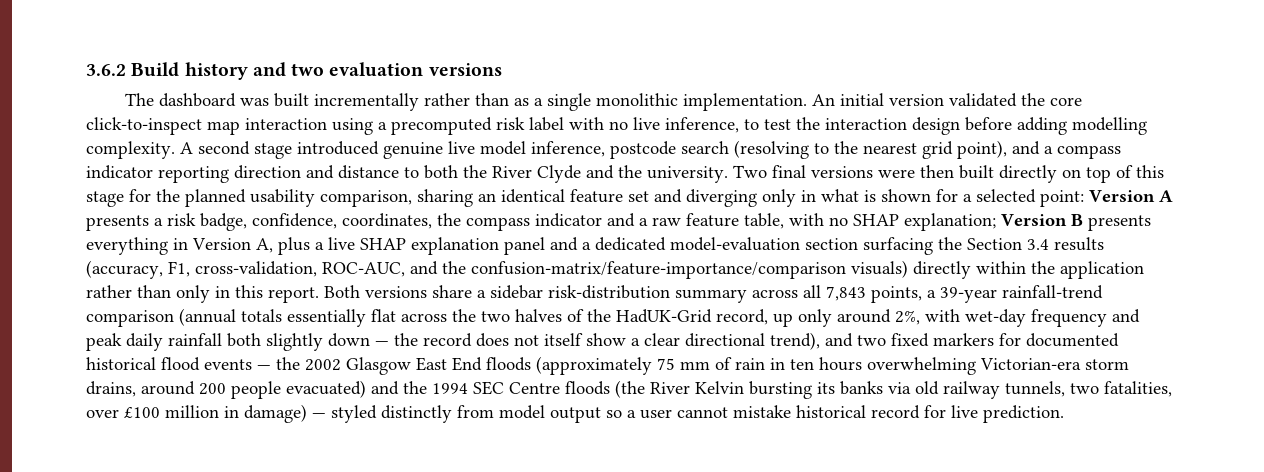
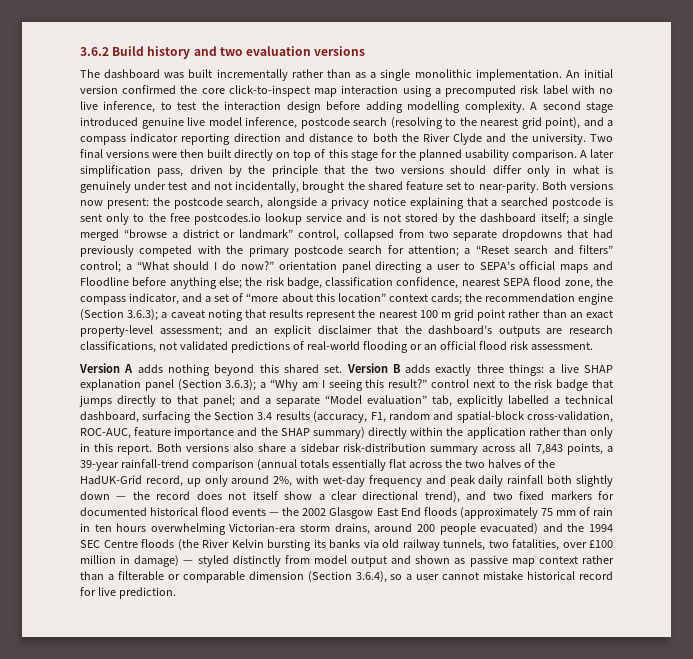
- An initial version validated the core click-to-inspect map interaction using a precomputed risk label with no live inference, to test the interaction design before adding modelling complexity.
+ An initial version confirmed the core click-to-inspect map interaction using a precomputed risk label with no live inference, to test the interaction design before adding modelling complexity.
- Two final versions were then built directly on top of this stage for the planned usability comparison, sharing an identical feature set and diverging only in what is shown for a selected point: Version A presents a risk badge, confidence, coordinates, the compass indicator and a raw feature table, with no SHAP explanation; Version B presents everything in Version A, plus a live SHAP explanation panel and a dedicated model-evaluation section surfacing the Section 3.4 results (accuracy, F1, cross-validation, ROC-AUC, and the confusion-matrix/feature-importance/comparison visuals) directly within the application rather than only in this report.
+ Two final versions were then built directly on top of this stage for the planned usability comparison. A later simplification pass, driven by the principle that the two versions should differ only in what is genuinely under test and not incidentally, brought the shared feature set to near-parity. Both versions now present: the postcode search, alongside a privacy notice explaining that a searched postcode is sent only to the free postcodes.io lookup service and is not stored by the dashboard itself; a single merged “browse a district or landmark” control, collapsed from two separate dropdowns that had previously competed with the primary postcode search for attention; a “Reset search and filters” control; a “What should I do now?” orientation panel directing a user to SEPA’s official maps and Floodline before anything else; the risk badge, classification confidence, nearest SEPA flood zone, the compass indicator, and a set of “more about this location” context cards; the recommendation engine (Section 3.6.3); a caveat noting that results represent the nearest 100 m grid point rather than an exact property-level assessment; and an explicit disclaimer that the dashboard’s outputs are research classifications, not validated predictions of real-world flooding or an official flood risk assessment.
+ Version A adds nothing beyond this shared set. Version B adds exactly three things: a live SHAP explanation panel (Section 3.6.3); a “Why am I seeing this result?” control next to the risk badge that jumps directly to that panel; and a separate “Model evaluation” tab, explicitly labelled a technical dashboard, surfacing the Section 3.4 results (accuracy, F1, random and spatial-block cross-validation, ROC-AUC, feature importance and the SHAP summary) directly within the application rather than only in this report.
- Both versions share a sidebar risk-distribution summary across all 7,843 points, a 39-year rainfall-trend comparison (annual totals essentially flat across the two halves of the HadUK-Grid record, up only around 2%, with wet-day frequency and peak daily rainfall both slightly down — the record does not itself show a clear directional trend), and two fixed markers for documented historical flood events — the 2002 Glasgow East End floods (approximately 75 mm of rain in ten hours overwhelming Victorian-era storm drains, around 200 people evacuated) and the 1994 SEC Centre floods (the River Kelvin bursting its banks via old railway tunnels, two fatalities, over £100 million in damage) — styled distinctly from model output so a user cannot mistake historical record for live prediction.
+ Both versions also share a sidebar risk-distribution summary across all 7,843 points, a 39-year rainfall-trend comparison (annual totals essentially flat across the two halves of the HadUK-Grid record, up only around 2%, with wet-day frequency and peak daily rainfall both slightly down — the record does not itself show a clear directional trend), and two fixed markers for documented historical flood events — the 2002 Glasgow East End floods (approximately 75 mm of rain in ten hours overwhelming Victorian-era storm drains, around 200 people evacuated) and the 1994 SEC Centre floods (the River Kelvin bursting its banks via old railway tunnels, two fatalities, over £100 million in damage) — styled distinctly from model output and shown as passive map context rather than a filterable or comparable dimension (Section 3.6.4), so a user cannot mistake historical record for live prediction.

